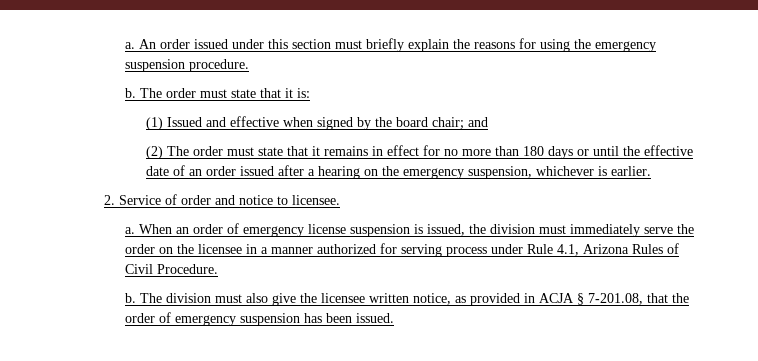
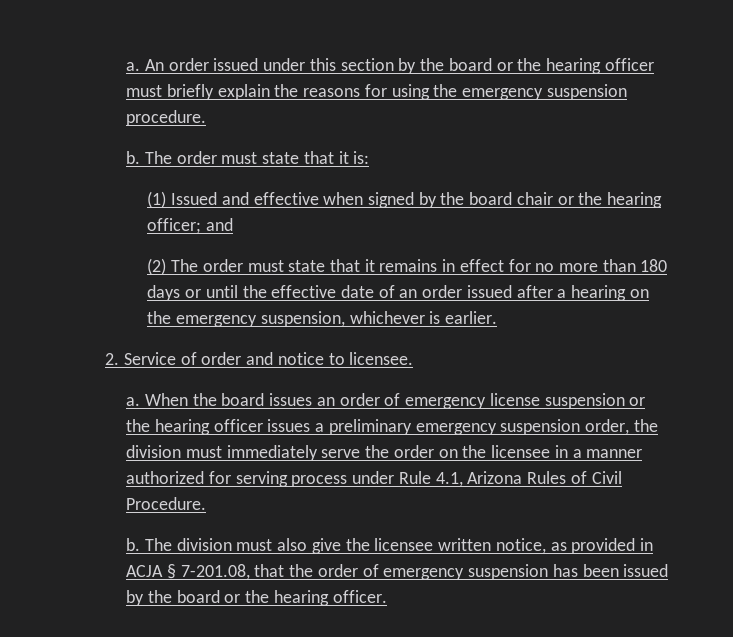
- An order issued under this section must briefly explain the reasons for using the emergency suspension procedure.
+ An order issued under this section by the board or the hearing officer must briefly explain the reasons for using the emergency suspension procedure.
- (1) Issued and effective when signed by the board chair; and
+ (1) Issued and effective when signed by the board chair or the hearing officer; and
- When an order of emergency license suspension is issued, the division must immediately serve the order on the licensee in a manner authorized for serving process under Rule 4.1, Arizona Rules of Civil Procedure.
+ When the board issues an order of emergency license suspension or the hearing officer issues a preliminary emergency suspension order, the division must immediately serve the order on the licensee in a manner authorized for serving process under Rule 4.1, Arizona Rules of Civil Procedure.
- The division must also give the licensee written notice, as provided in ACJA § 7-201.08, that the order of emergency suspension has been issued.
+ The division must also give the licensee written notice, as provided in ACJA § 7-201.08, that the order of emergency suspension has been issued by the board or the hearing officer.

